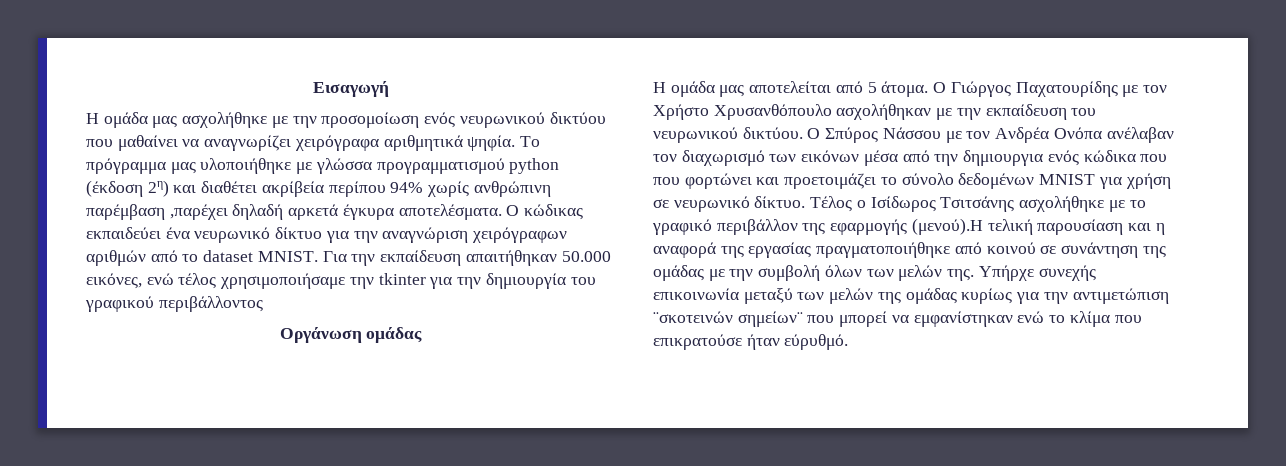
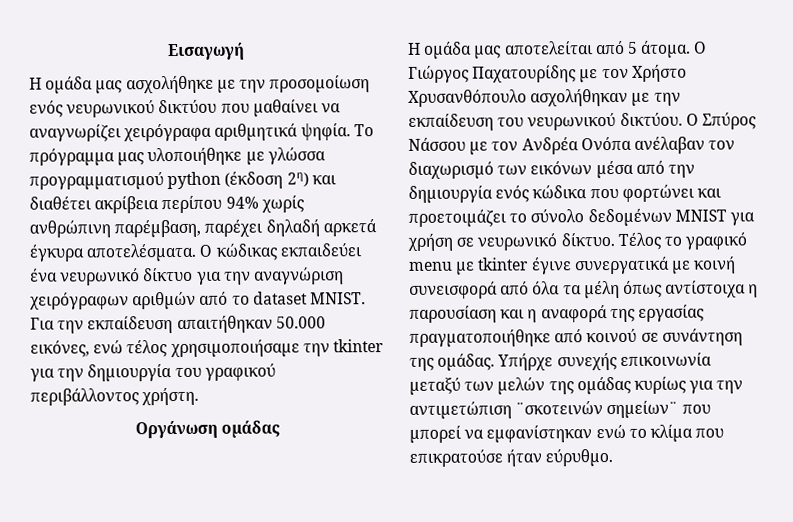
- Το πρόγραμμα μας υλοποιήθηκε με γλώσσα προγραμματισμού python (έκδοση 2η) και διαθέτει ακρίβεία περίπου 94% χωρίς ανθρώπινη παρέμβαση ,παρέχει δηλαδή αρκετά έγκυρα αποτελέσματα.
+ Το πρόγραμμα μας υλοποιήθηκε με γλώσσα προγραμματισμού python (έκδοση 2η) και διαθέτει ακρίβεια περίπου 94% χωρίς ανθρώπινη παρέμβαση, παρέχει δηλαδή αρκετά έγκυρα αποτελέσματα.
- Για την εκπαίδευση απαιτήθηκαν 50.000 εικόνες, ενώ τέλος χρησιμοποιήσαμε την tkinter για την δημιουργία του γραφικού περιβάλλοντος
+ Για την εκπαίδευση απαιτήθηκαν 50.000 εικόνες, ενώ τέλος χρησιμοποιήσαμε την tkinter για την δημιουργία του γραφικού περιβάλλοντος χρήστη.
- Ο Σπύρος Νάσσου με τον Ανδρέα Ονόπα ανέλαβαν τον διαχωρισμό των εικόνων μέσα από την δημιουργια ενός κώδικα που που φορτώνει και προετοιμάζει το σύνολο δεδομένων MNIST για χρήση σε νευρωνικό δίκτυο.
+ Ο Σπύρος Νάσσου με τον Ανδρέα Ονόπα ανέλαβαν τον διαχωρισμό των εικόνων μέσα από την δημιουργία ενός κώδικα που φορτώνει και προετοιμάζει το σύνολο δεδομένων MNIST για χρήση σε νευρωνικό δίκτυο.
- Τέλος ο Ισίδωρος Τσιτσάνης ασχολήθηκε με το γραφικό περιβάλλον της εφαρμογής (μενού).Η τελική παρουσίαση και η αναφορά της εργασίας πραγματοποιήθηκε από κοινού σε συνάντηση της ομάδας με την συμβολή όλων των μελών της.
+ Τέλος το γραφικό menu με tkinter έγινε συνεργατικά με κοινή συνεισφορά από όλα τα μέλη όπως αντίστοιχα η παρουσίαση και η αναφορά της εργασίας πραγματοποιήθηκε από κοινού σε συνάντηση της ομάδας.
- Υπήρχε συνεχής επικοινωνία μεταξύ των μελών της ομάδας κυρίως για την αντιμετώπιση ¨σκοτεινών σημείων¨ που μπορεί να εμφανίστηκαν ενώ το κλίμα που επικρατούσε ήταν εύρυθμό.
+ Υπήρχε συνεχής επικοινωνία μεταξύ των μελών της ομάδας κυρίως για την αντιμετώπιση ¨σκοτεινών σημείων¨ που μπορεί να εμφανίστηκαν ενώ το κλίμα που επικρατούσε ήταν εύρυθμο.

